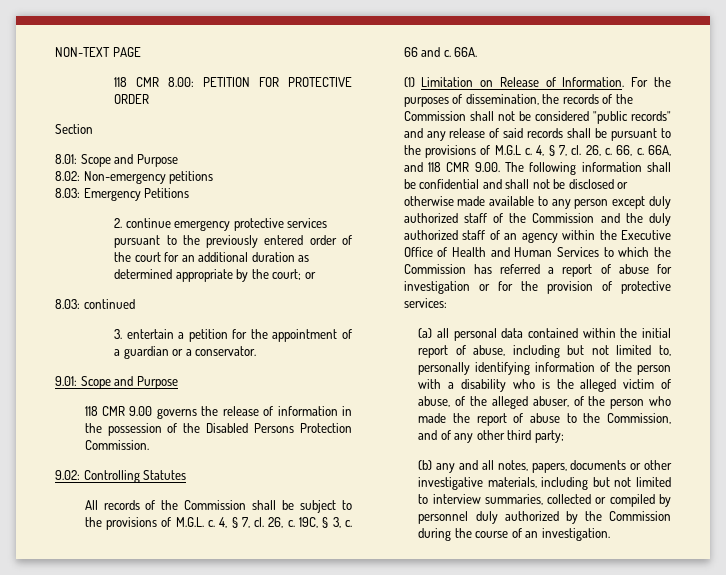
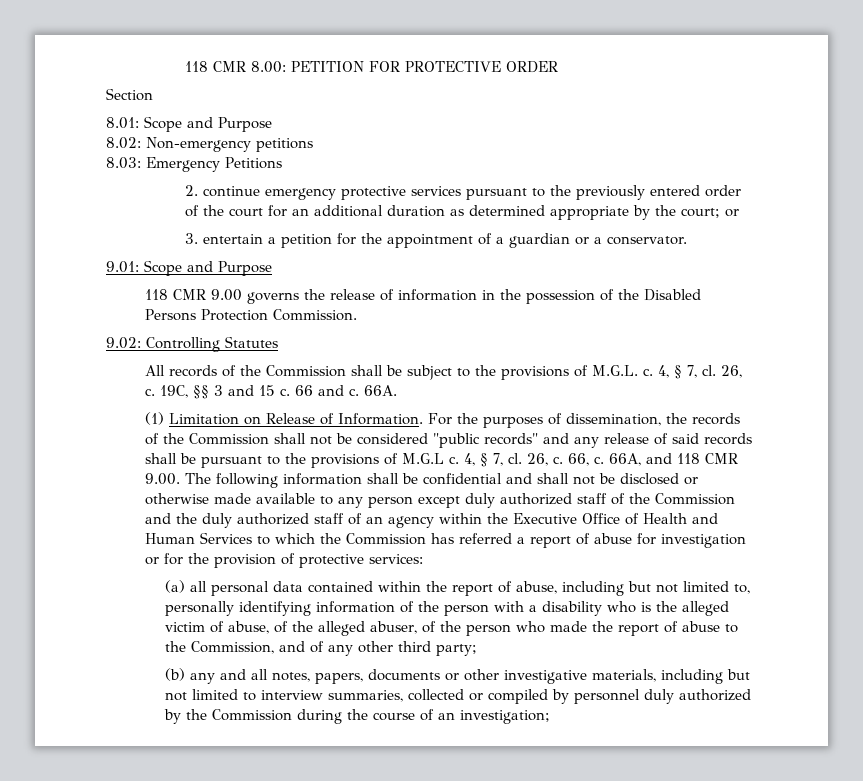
- NON-TEXT PAGE
- 8.03: continued
- 19C, § 3, c.
+ 19C, §§ 3 and 15 c.
- (a) all personal data contained within the initial report of abuse, including but not limited to, personally identifying information of the person with a disability who is the alleged victim of abuse, of the alleged abuser, of the person who made the report of abuse to the Commission, and of any other third party;
+ (a) all personal data contained within the report of abuse, including but not limited to, personally identifying information of the person with a disability who is the alleged victim of abuse, of the alleged abuser, of the person who made the report of abuse to the Commission, and of any other third party;
- (b) any and all notes, papers, documents or other investigative materials, including but not limited to interview summaries, collected or compiled by personnel duly authorized by the Commission during the course of an investigation.
+ (b) any and all notes, papers, documents or other investigative materials, including but not limited to interview summaries, collected or compiled by personnel duly authorized by the Commission during the course of an investigation;

